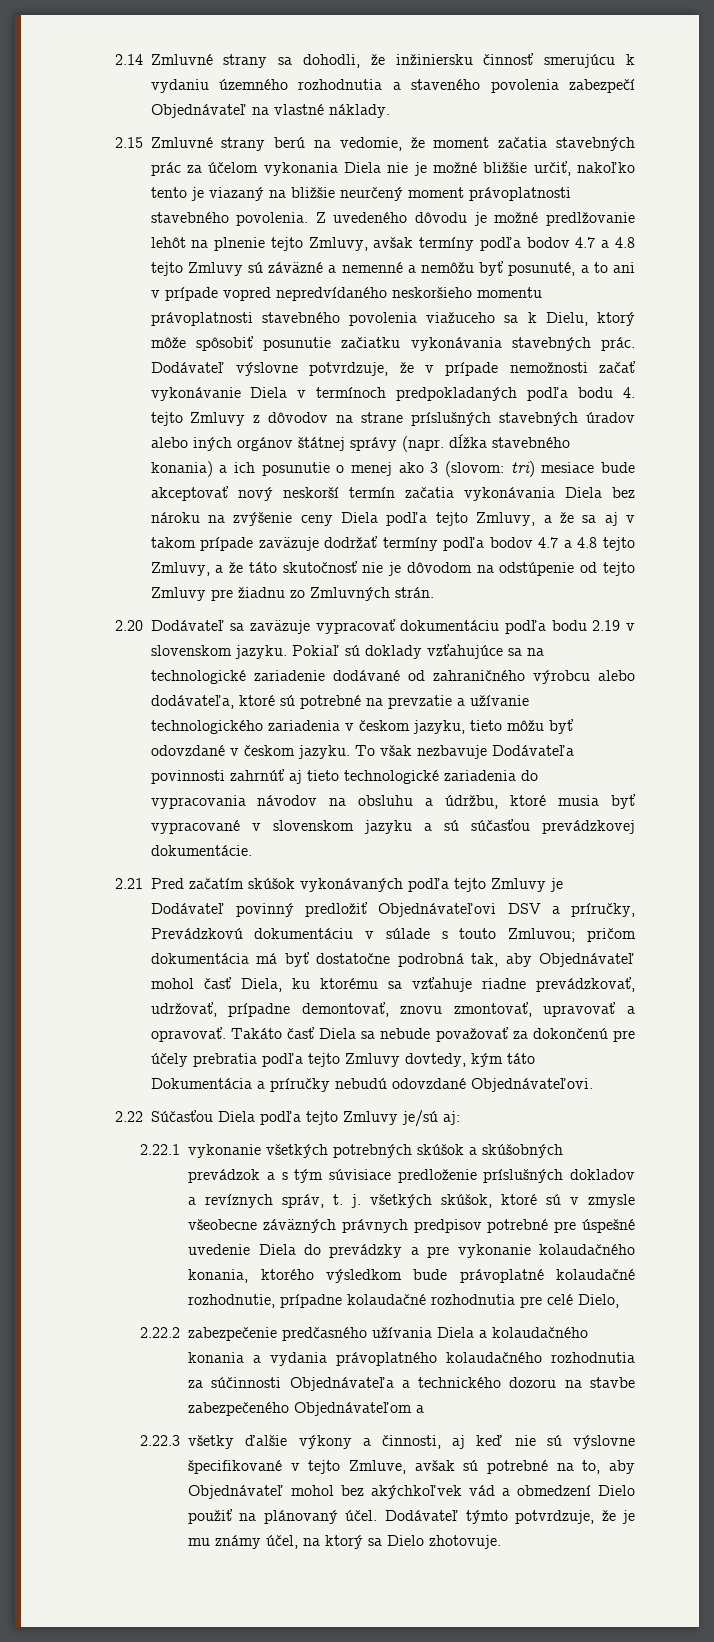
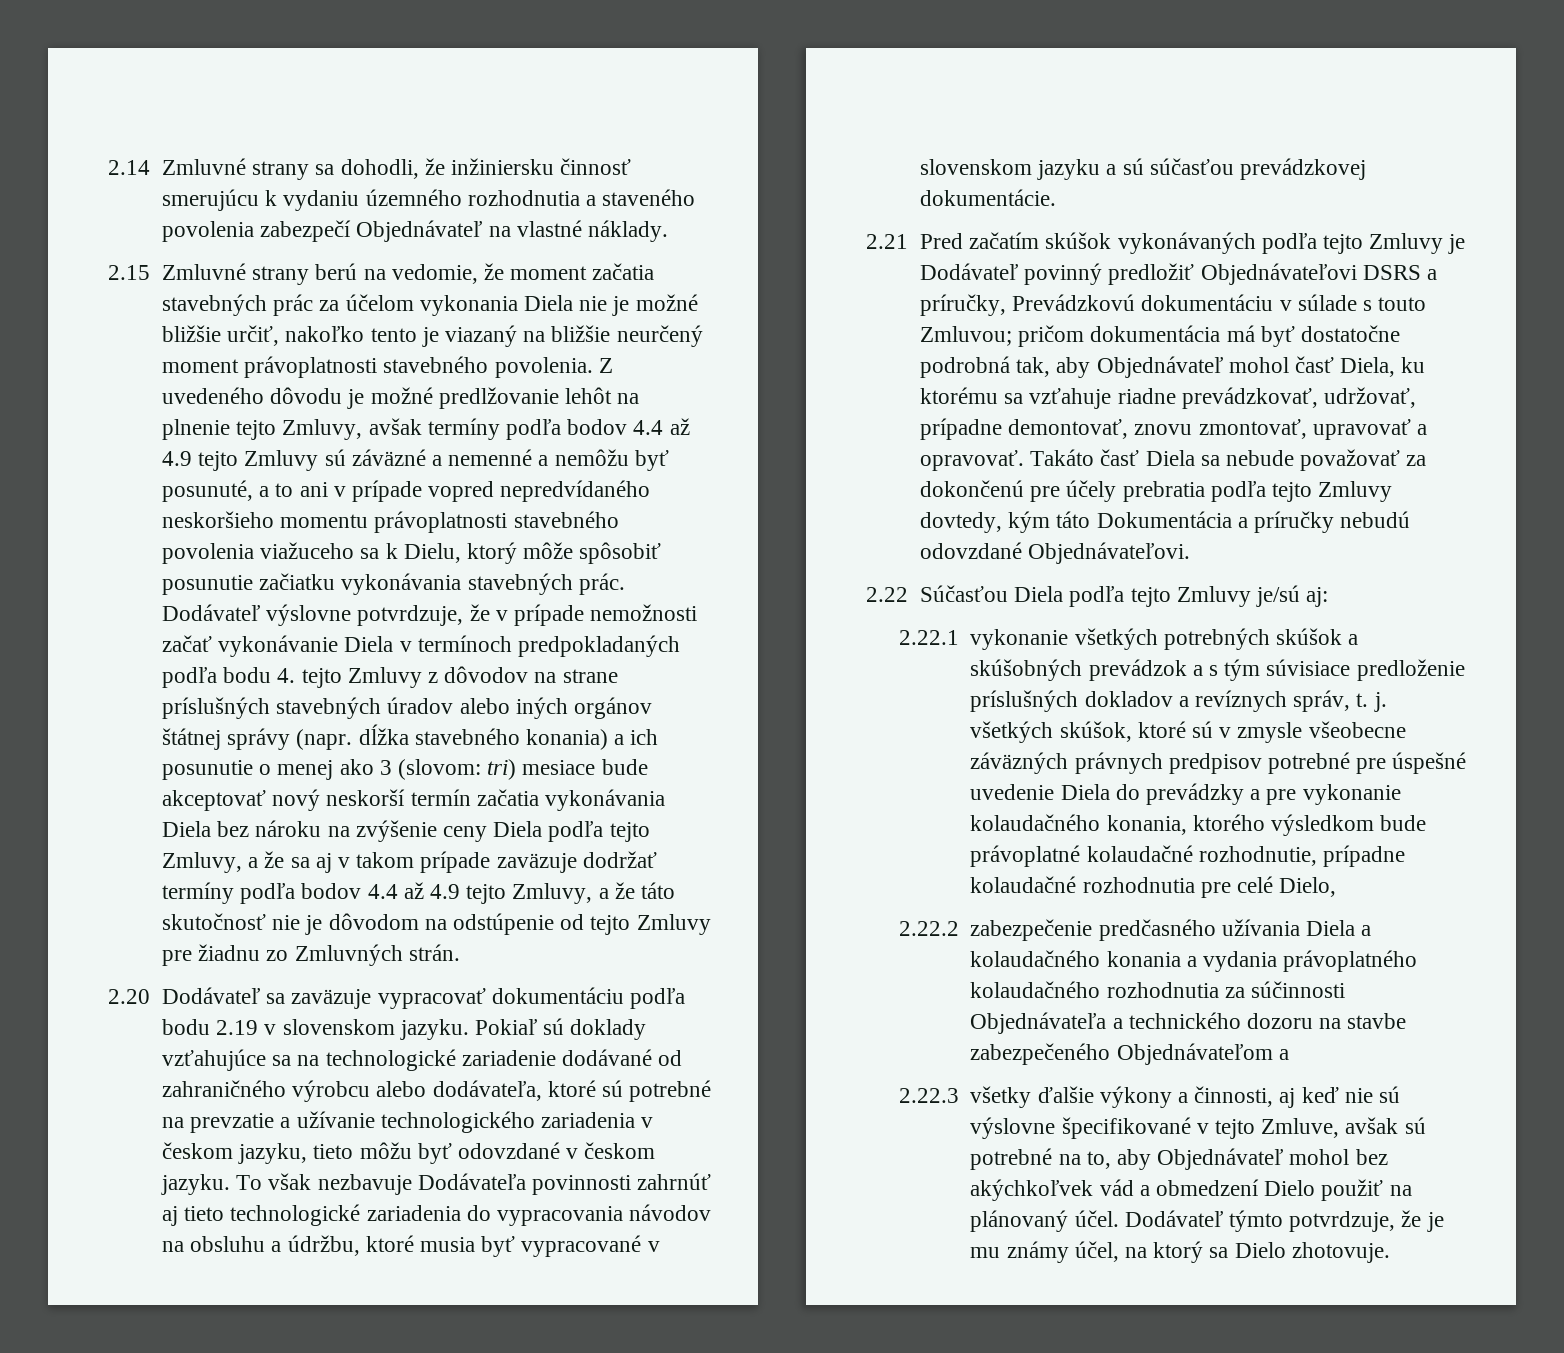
- Z uvedeného dôvodu je možné predlžovanie lehôt na plnenie tejto Zmluvy, avšak termíny podľa bodov 4.7 a 4.8 tejto Zmluvy sú záväzné a nemenné a nemôžu byť posunuté, a to ani v prípade vopred nepredvídaného neskoršieho momentu právoplatnosti stavebného povolenia viažuceho sa k Dielu, ktorý môže spôsobiť posunutie začiatku vykonávania stavebných prác.
+ Z uvedeného dôvodu je možné predlžovanie lehôt na plnenie tejto Zmluvy, avšak termíny podľa bodov 4.4 až 4.9 tejto Zmluvy sú záväzné a nemenné a nemôžu byť posunuté, a to ani v prípade vopred nepredvídaného neskoršieho momentu právoplatnosti stavebného povolenia viažuceho sa k Dielu, ktorý môže spôsobiť posunutie začiatku vykonávania stavebných prác.
- tri) mesiace bude akceptovať nový neskorší termín začatia vykonávania Diela bez nároku na zvýšenie ceny Diela podľa tejto Zmluvy, a že sa aj v takom prípade zaväzuje dodržať termíny podľa bodov 4.7 a 4.8 tejto Zmluvy, a že táto skutočnosť nie je dôvodom na odstúpenie od tejto Zmluvy pre žiadnu zo Zmluvných strán.
+ tri) mesiace bude akceptovať nový neskorší termín začatia vykonávania Diela bez nároku na zvýšenie ceny Diela podľa tejto Zmluvy, a že sa aj v takom prípade zaväzuje dodržať termíny podľa bodov 4.4 až 4.9 tejto Zmluvy, a že táto skutočnosť nie je dôvodom na odstúpenie od tejto Zmluvy pre žiadnu zo Zmluvných strán.
- 2.21 Pred začatím skúšok vykonávaných podľa tejto Zmluvy je Dodávateľ povinný predložiť Objednávateľovi DSV a príručky, Prevádzkovú dokumentáciu v súlade s touto Zmluvou; pričom dokumentácia má byť dostatočne podrobná tak, aby Objednávateľ mohol časť Diela, ku ktorému sa vzťahuje riadne prevádzkovať, udržovať, prípadne demontovať, znovu zmontovať, upravovať a opravovať.
+ 2.21 Pred začatím skúšok vykonávaných podľa tejto Zmluvy je Dodávateľ povinný predložiť Objednávateľovi DSRS a príručky, Prevádzkovú dokumentáciu v súlade s touto Zmluvou; pričom dokumentácia má byť dostatočne podrobná tak, aby Objednávateľ mohol časť Diela, ku ktorému sa vzťahuje riadne prevádzkovať, udržovať, prípadne demontovať, znovu zmontovať, upravovať a opravovať.

